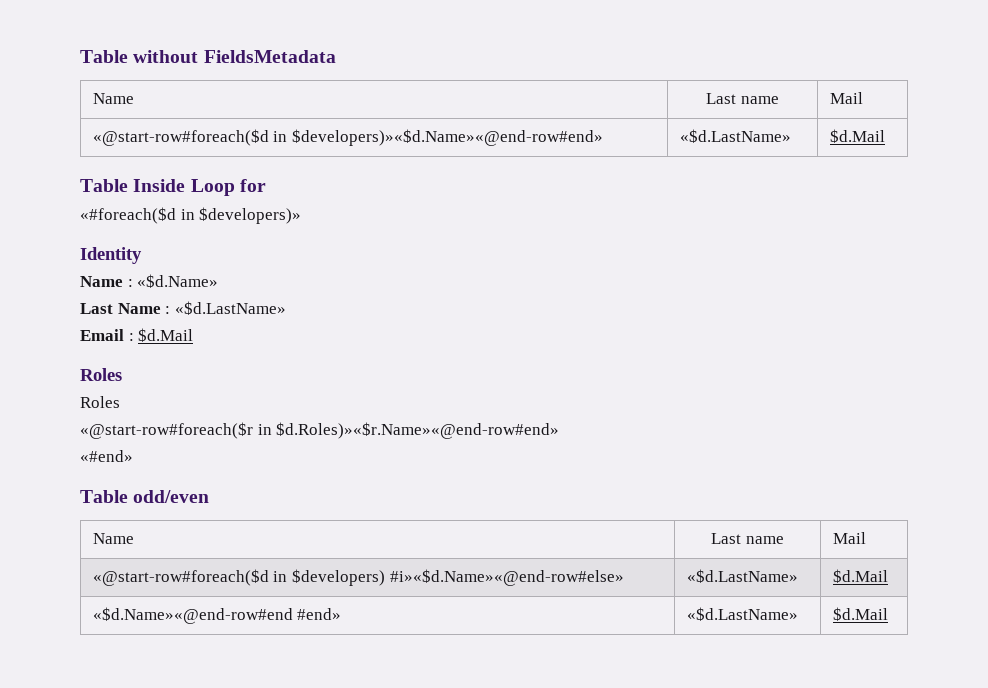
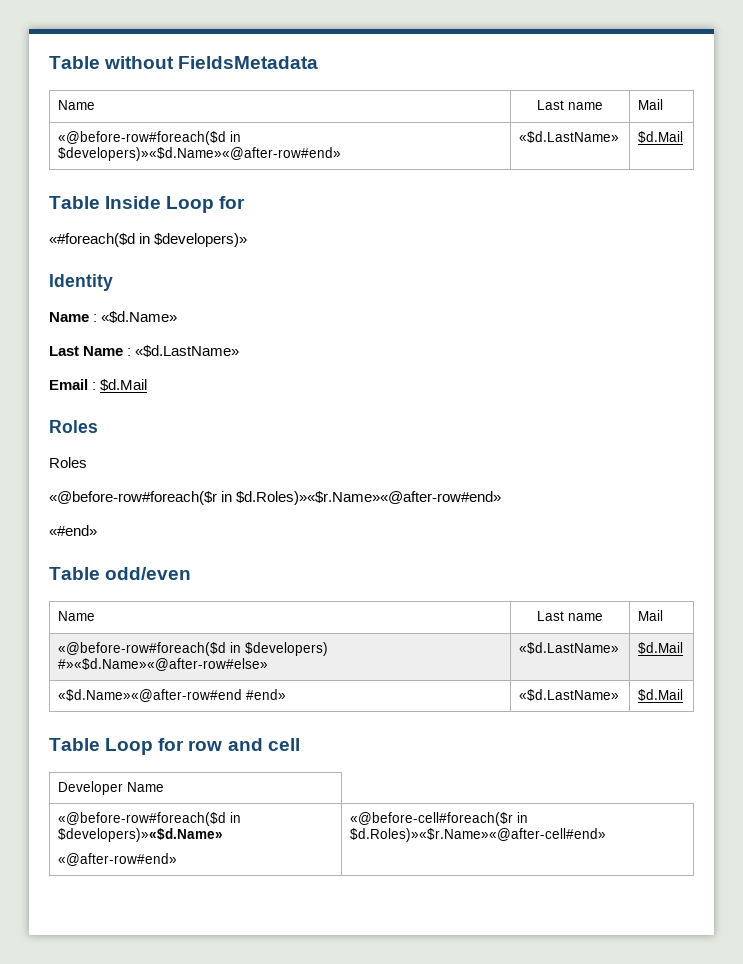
- «@start-row#foreach($d in $developers)»«$d.Name»«@end-row#end» | «$d.LastName» | $d.Mail
+ «@before-row#foreach($d in $developers)»«$d.Name»«@after-row#end» | «$d.LastName» | $d.Mail
- «@start-row#foreach($r in $d.Roles)»«$r.Name»«@end-row#end»
+ «@before-row#foreach($r in $d.Roles)»«$r.Name»«@after-row#end»
- «@start-row#foreach($d in $developers) #i»«$d.Name»«@end-row#else» | «$d.LastName» | $d.Mail
- «$d.Name»«@end-row#end #end» | «$d.LastName» | $d.Mail
+ «@before-row#foreach($d in $developers) #»«$d.Name»«@after-row#else» | «$d.LastName» | $d.Mail
+ «$d.Name»«@after-row#end #end» | «$d.LastName» | $d.Mail
+ Table Loop for row and cell
+ Developer Name
+ «@before-row#foreach($d in $developers)»«$d.Name»
+ «@after-row#end» | «@before-cell#foreach($r in $d.Roles)»«$r.Name»«@after-cell#end»

